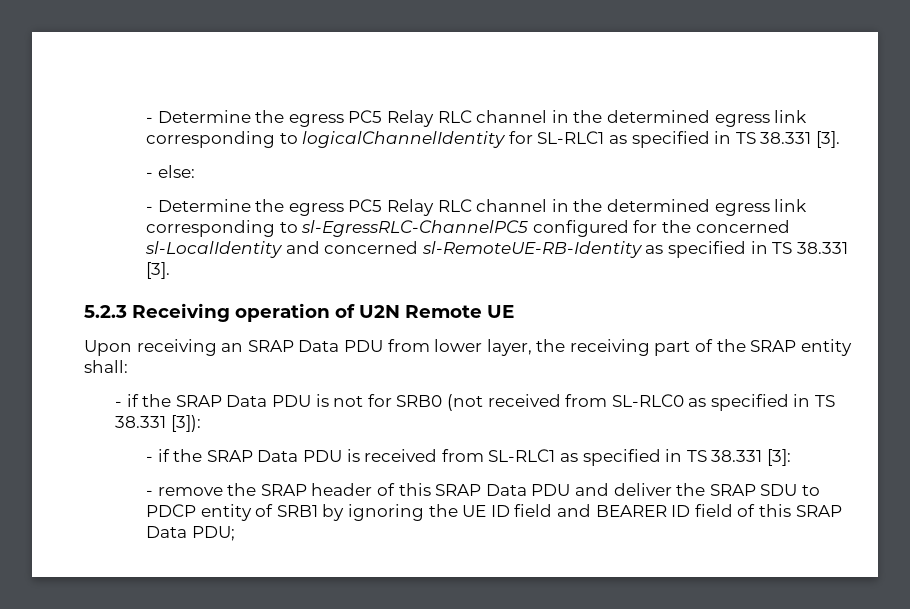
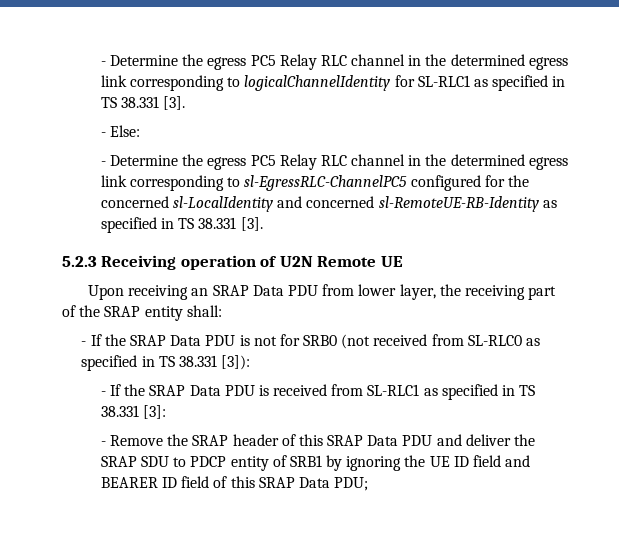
- - else:
+ - Else:
- - if the SRAP Data PDU is not for SRB0 (not received from SL-RLC0 as specified in TS 38.331 [3]):
+ - If the SRAP Data PDU is not for SRB0 (not received from SL-RLC0 as specified in TS 38.331 [3]):
- - if the SRAP Data PDU is received from SL-RLC1 as specified in TS 38.331 [3]:
+ - If the SRAP Data PDU is received from SL-RLC1 as specified in TS 38.331 [3]:
- - remove the SRAP header of this SRAP Data PDU and deliver the SRAP SDU to PDCP entity of SRB1 by ignoring the UE ID field and BEARER ID field of this SRAP Data PDU;
+ - Remove the SRAP header of this SRAP Data PDU and deliver the SRAP SDU to PDCP entity of SRB1 by ignoring the UE ID field and BEARER ID field of this SRAP Data PDU;

